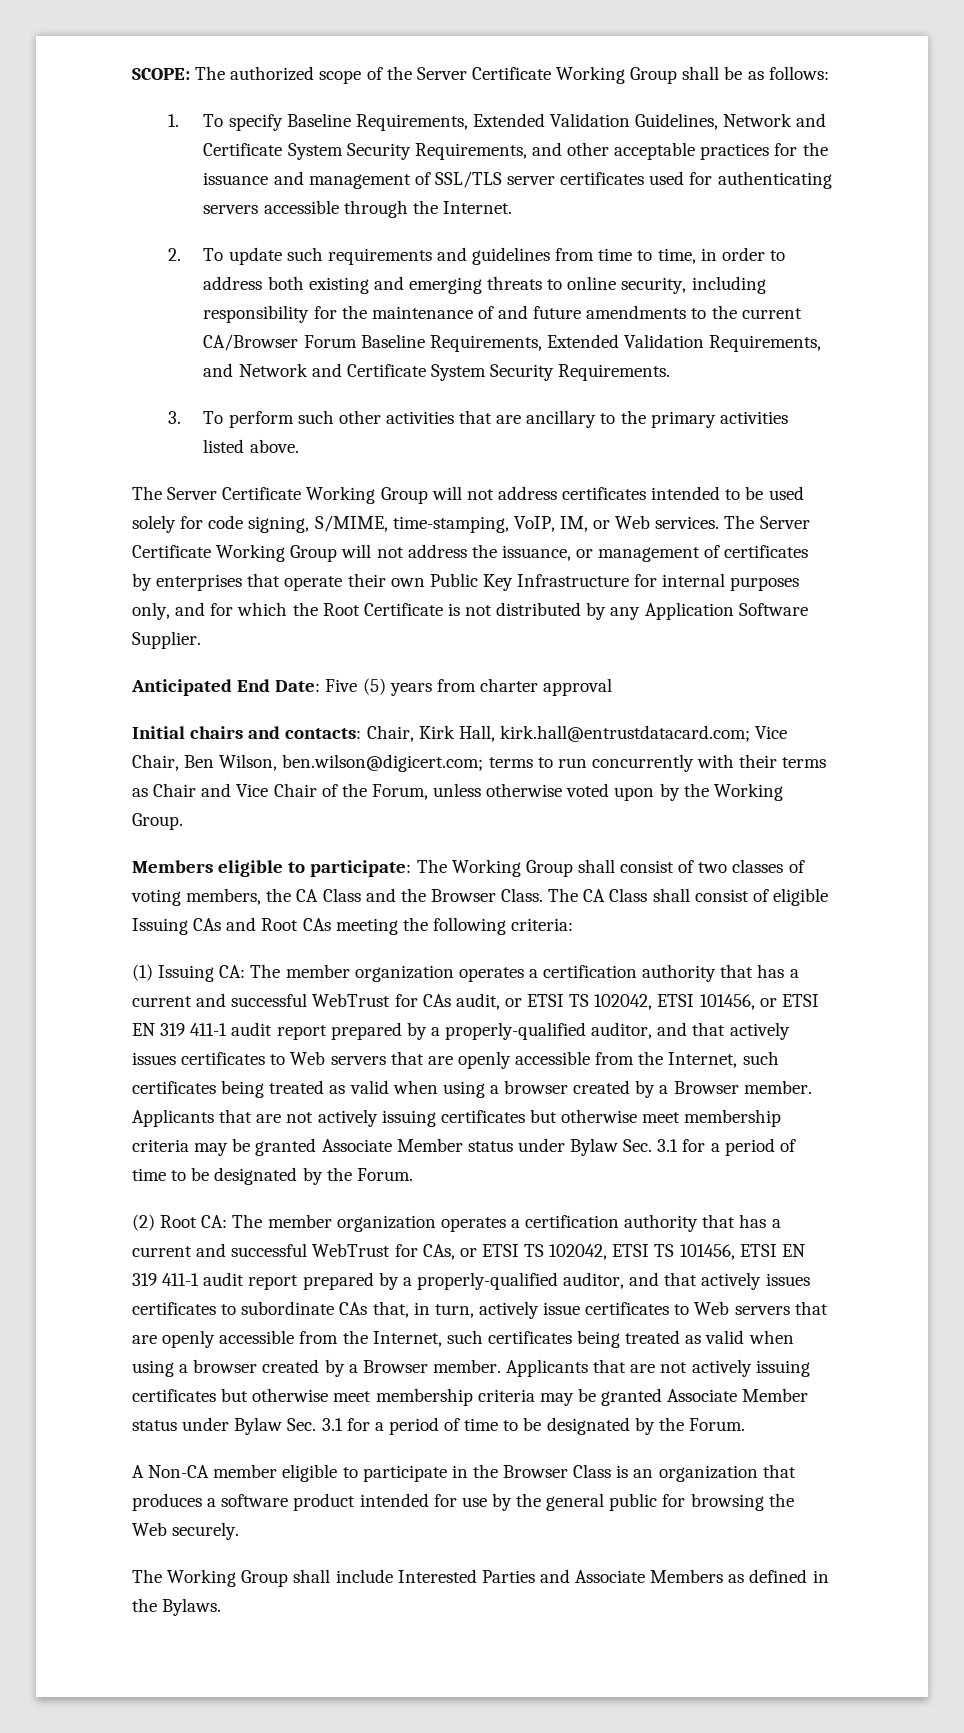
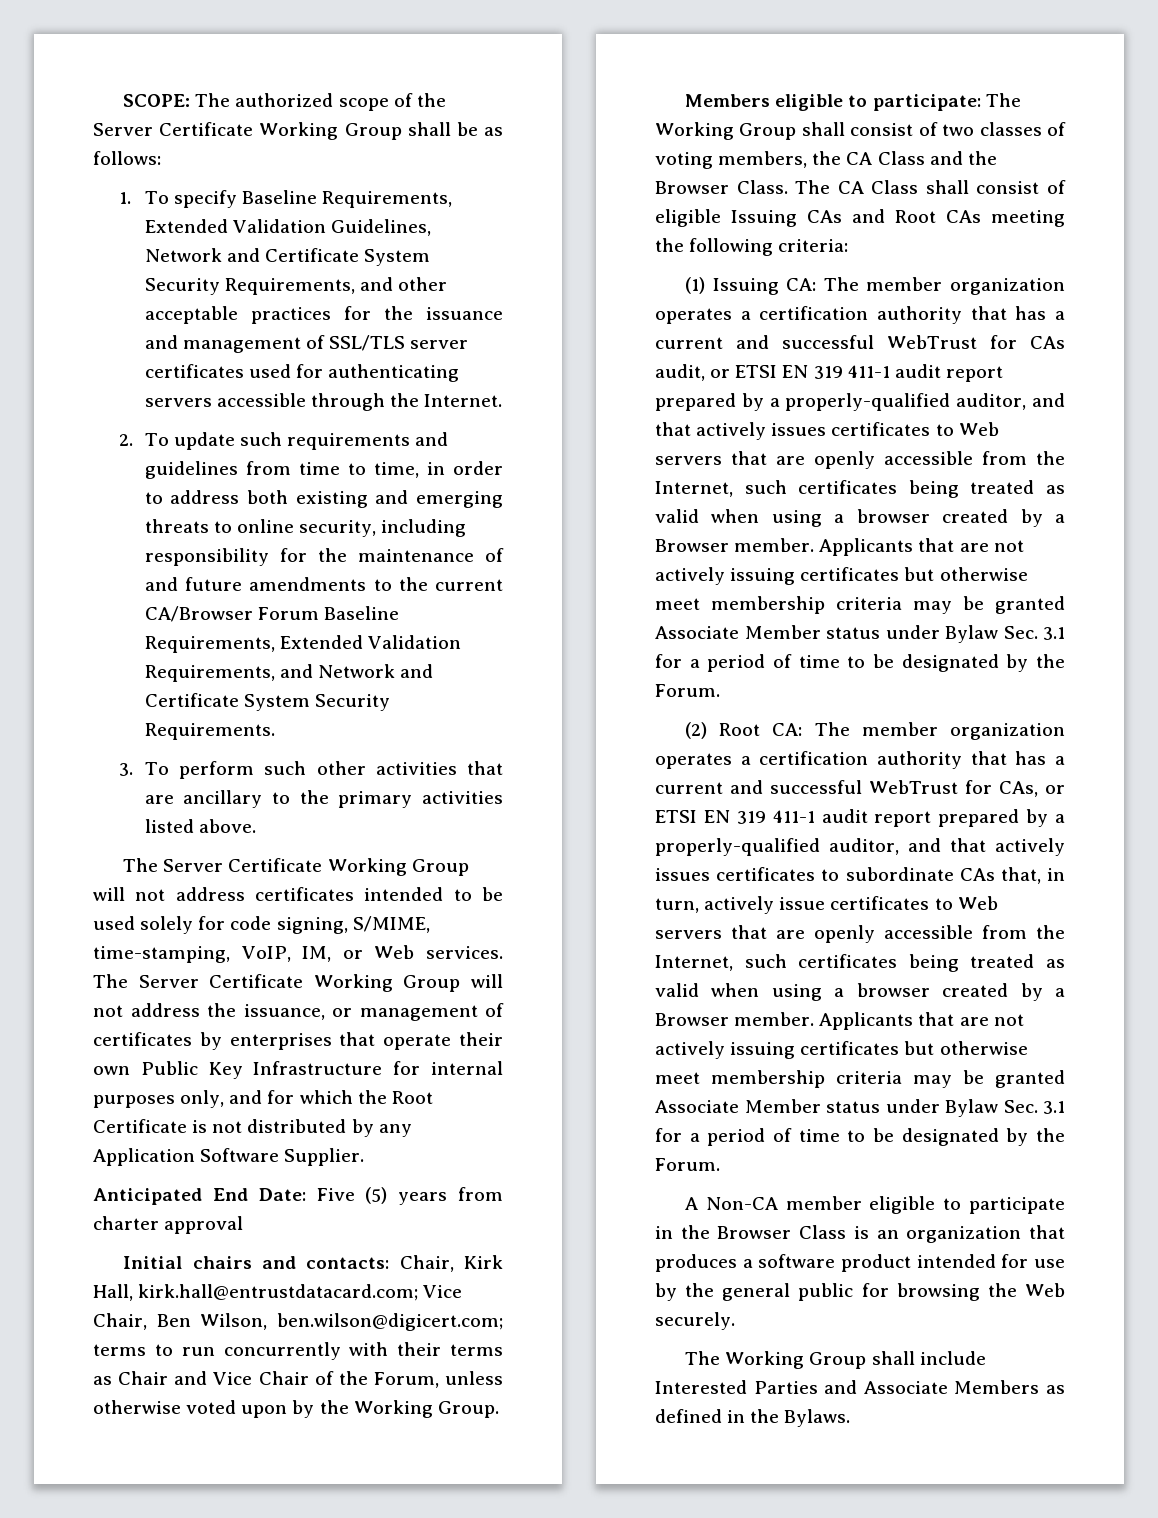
- The member organization operates a certification authority that has a current and successful WebTrust for CAs audit, or ETSI TS 102042, ETSI 101456, or ETSI EN 319 411-1 audit report prepared by a properly-qualified auditor, and that actively issues certificates to Web servers that are openly accessible from the Internet, such certificates being treated as valid when using a browser created by a Browser member.
+ The member organization operates a certification authority that has a current and successful WebTrust for CAs audit, or ETSI EN 319 411-1 audit report prepared by a properly-qualified auditor, and that actively issues certificates to Web servers that are openly accessible from the Internet, such certificates being treated as valid when using a browser created by a Browser member.
- The member organization operates a certification authority that has a current and successful WebTrust for CAs, or ETSI TS 102042, ETSI TS 101456, ETSI EN 319 411-1 audit report prepared by a properly-qualified auditor, and that actively issues certificates to subordinate CAs that, in turn, actively issue certificates to Web servers that are openly accessible from the Internet, such certificates being treated as valid when using a browser created by a Browser member.
+ The member organization operates a certification authority that has a current and successful WebTrust for CAs, or ETSI EN 319 411-1 audit report prepared by a properly-qualified auditor, and that actively issues certificates to subordinate CAs that, in turn, actively issue certificates to Web servers that are openly accessible from the Internet, such certificates being treated as valid when using a browser created by a Browser member.

